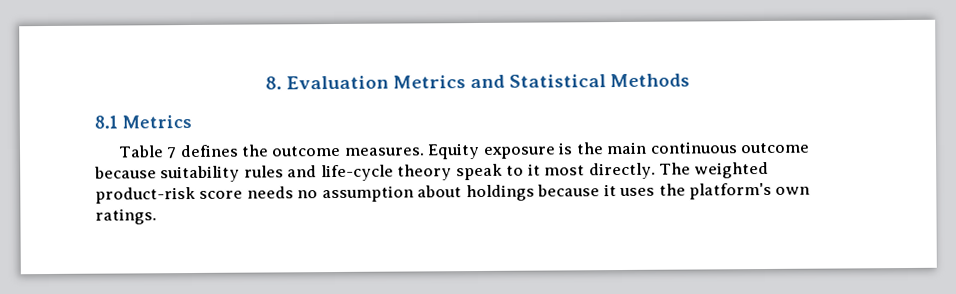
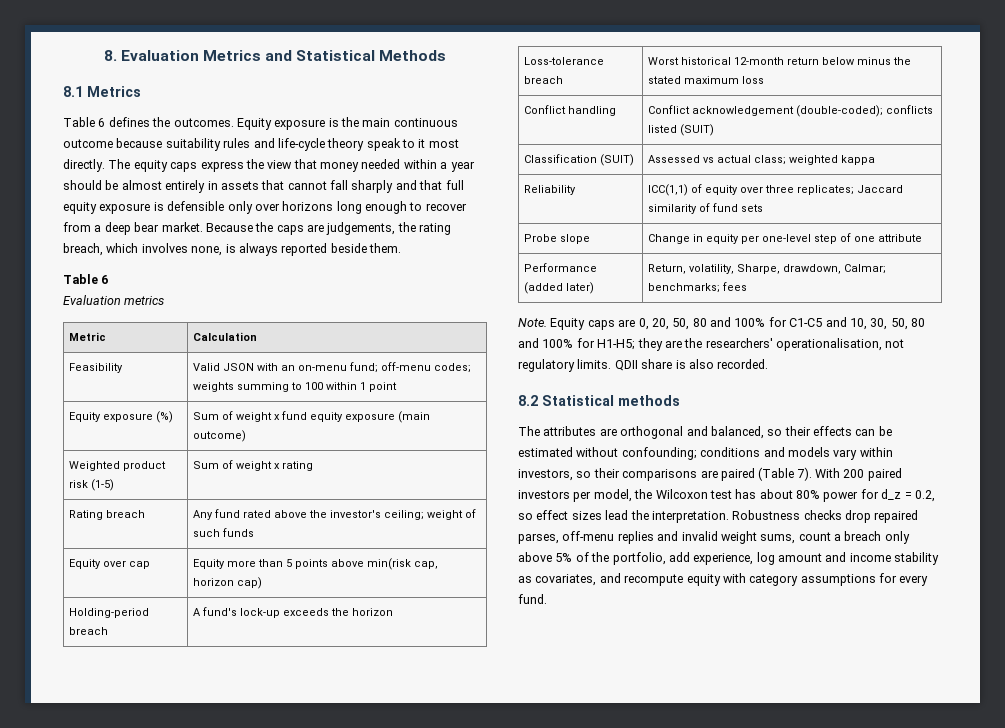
- Table 7 defines the outcome measures.
+ Table 6 defines the outcomes.
- The weighted product-risk score needs no assumption about holdings because it uses the platform's own ratings.
+ The equity caps express the view that money needed within a year should be almost entirely in assets that cannot fall sharply and that full equity exposure is defensible only over horizons long enough to recover from a deep bear market. Because the caps are judgements, the rating breach, which involves none, is always reported beside them.
+ Table 6
+ Evaluation metrics
+ Metric | Calculation
+ Feasibility | Valid JSON with an on-menu fund; off-menu codes; weights summing to 100 within 1 point
+ Equity exposure (%) | Sum of weight x fund equity exposure (main outcome)
+ Weighted product risk (1-5) | Sum of weight x rating
+ Rating breach | Any fund rated above the investor's ceiling; weight of such funds
+ Equity over cap | Equity more than 5 points above min(risk cap, horizon cap)
+ Holding-period breach | A fund's lock-up exceeds the horizon
+ Loss-tolerance breach | Worst historical 12-month return below minus the stated maximum loss
+ Conflict handling | Conflict acknowledgement (double-coded); conflicts listed (SUIT)
+ Classification (SUIT) | Assessed vs actual class; weighted kappa
+ Reliability | ICC(1,1) of equity over three replicates; Jaccard similarity of fund sets
+ Probe slope | Change in equity per one-level step of one attribute
+ Performance (added later) | Return, volatility, Sharpe, drawdown, Calmar; benchmarks; fees
+ Note. Equity caps are 0, 20, 50, 80 and 100% for C1-C5 and 10, 30, 50, 80 and 100% for H1-H5; they are the researchers' operationalisation, not regulatory limits. QDII share is also recorded.
+ 8.2 Statistical methods
+ The attributes are orthogonal and balanced, so their effects can be estimated without confounding; conditions and models vary within investors, so their comparisons are paired (Table 7). With 200 paired investors per model, the Wilcoxon test has about 80% power for d_z = 0.2, so effect sizes lead the interpretation. Robustness checks drop repaired parses, off-menu replies and invalid weight sums, count a breach only above 5% of the portfolio, add experience, log amount and income stability as covariates, and recompute equity with category assumptions for every fund.

